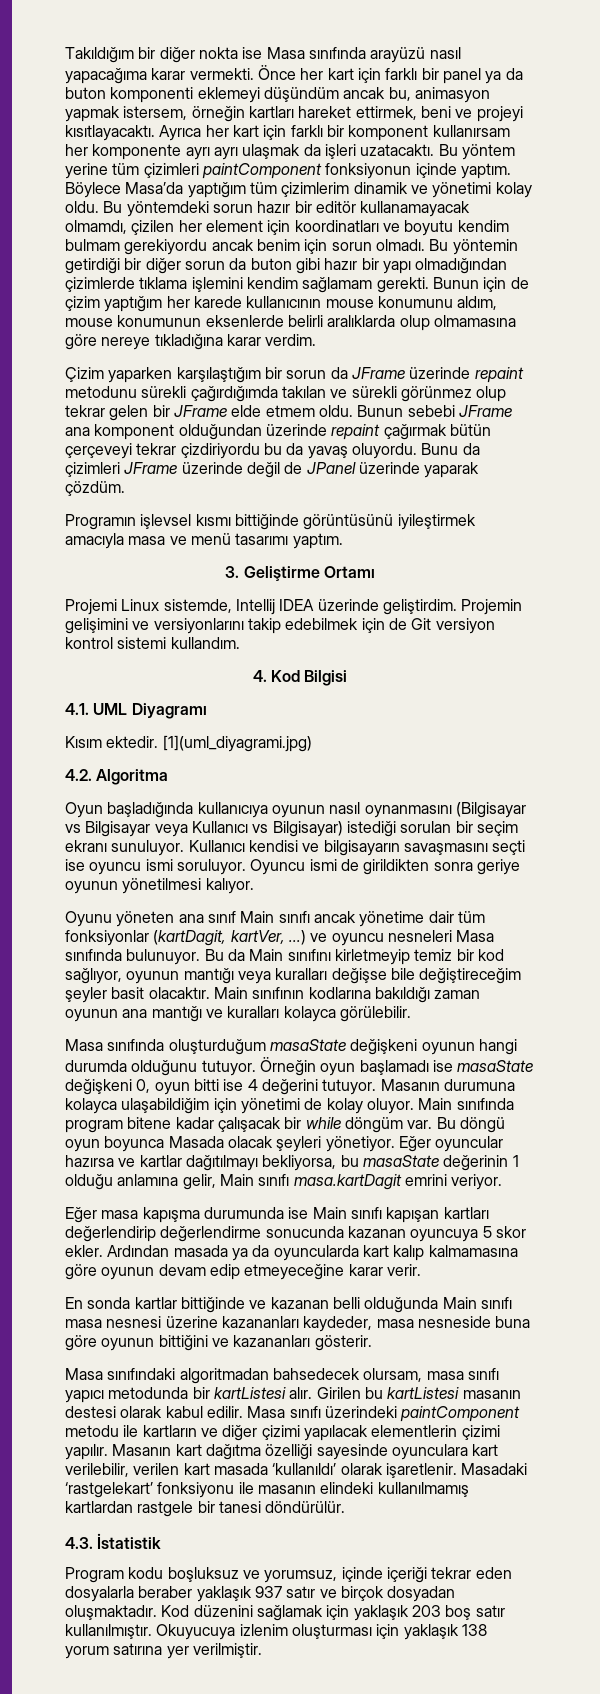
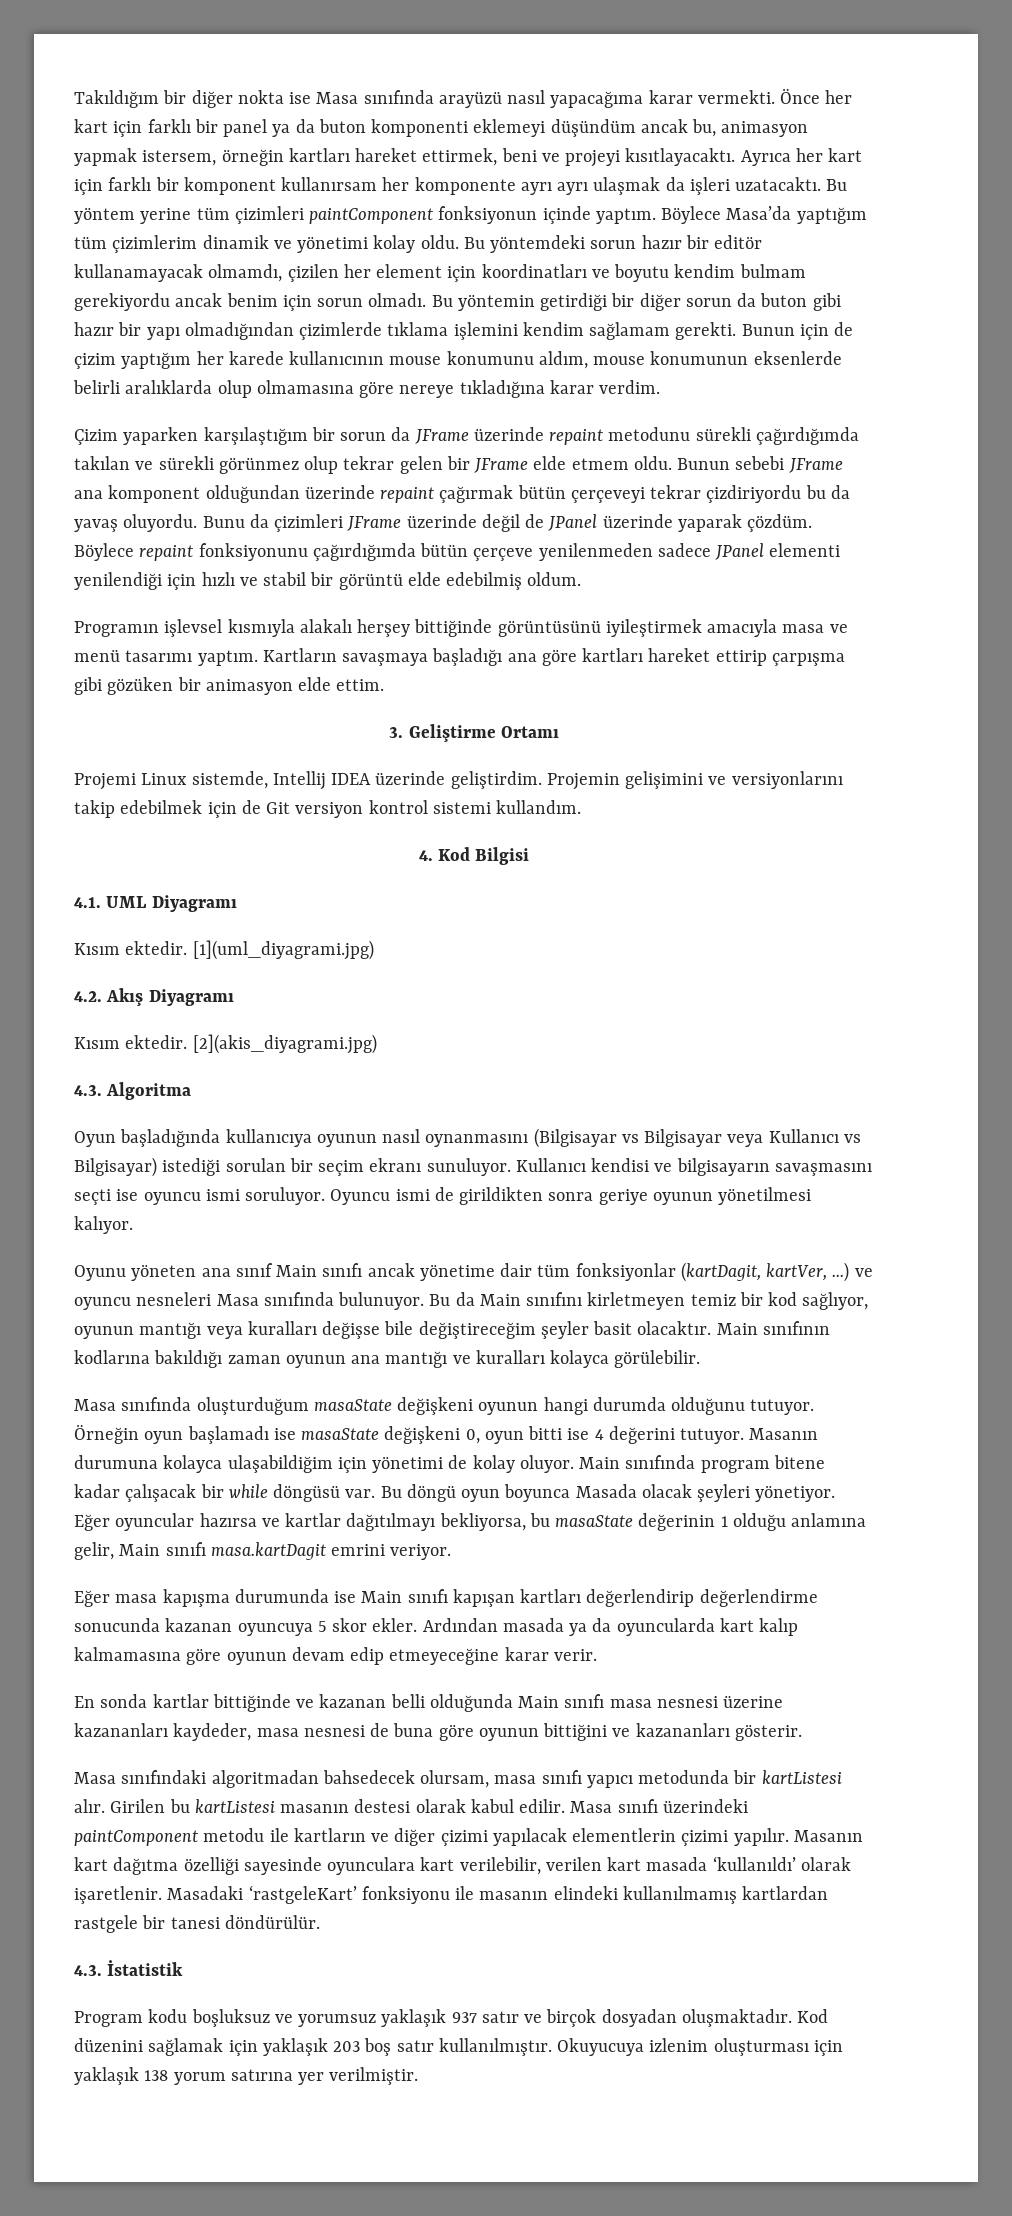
+ Böylece repaint fonksiyonunu çağırdığımda bütün çerçeve yenilenmeden sadece JPanel elementi yenilendiği için hızlı ve stabil bir görüntü elde edebilmiş oldum.
- Programın işlevsel kısmı bittiğinde görüntüsünü iyileştirmek amacıyla masa ve menü tasarımı yaptım.
+ Programın işlevsel kısmıyla alakalı herşey bittiğinde görüntüsünü iyileştirmek amacıyla masa ve menü tasarımı yaptım. Kartların savaşmaya başladığı ana göre kartları hareket ettirip çarpışma gibi gözüken bir animasyon elde ettim.
- 4.2. Algoritma
+ 4.2. Akış Diyagramı
+ Kısım ektedir. [2](akis_diyagrami.jpg)
+ 4.3. Algoritma
- Bu da Main sınıfını kirletmeyip temiz bir kod sağlıyor, oyunun mantığı veya kuralları değişse bile değiştireceğim şeyler basit olacaktır.
+ Bu da Main sınıfını kirletmeyen temiz bir kod sağlıyor, oyunun mantığı veya kuralları değişse bile değiştireceğim şeyler basit olacaktır.
- Main sınıfında program bitene kadar çalışacak bir while döngüm var.
+ Main sınıfında program bitene kadar çalışacak bir while döngüsü var.
- En sonda kartlar bittiğinde ve kazanan belli olduğunda Main sınıfı masa nesnesi üzerine kazananları kaydeder, masa nesneside buna göre oyunun bittiğini ve kazananları gösterir.
+ En sonda kartlar bittiğinde ve kazanan belli olduğunda Main sınıfı masa nesnesi üzerine kazananları kaydeder, masa nesnesi de buna göre oyunun bittiğini ve kazananları gösterir.
- Masadaki ‘rastgelekart’ fonksiyonu ile masanın elindeki kullanılmamış kartlardan rastgele bir tanesi döndürülür.
+ Masadaki ‘rastgeleKart’ fonksiyonu ile masanın elindeki kullanılmamış kartlardan rastgele bir tanesi döndürülür.
- Program kodu boşluksuz ve yorumsuz, içinde içeriği tekrar eden dosyalarla beraber yaklaşık 937 satır ve birçok dosyadan oluşmaktadır.
+ Program kodu boşluksuz ve yorumsuz yaklaşık 937 satır ve birçok dosyadan oluşmaktadır.

